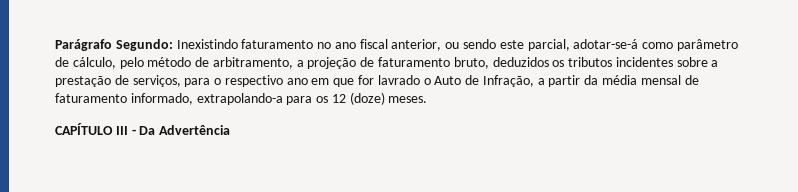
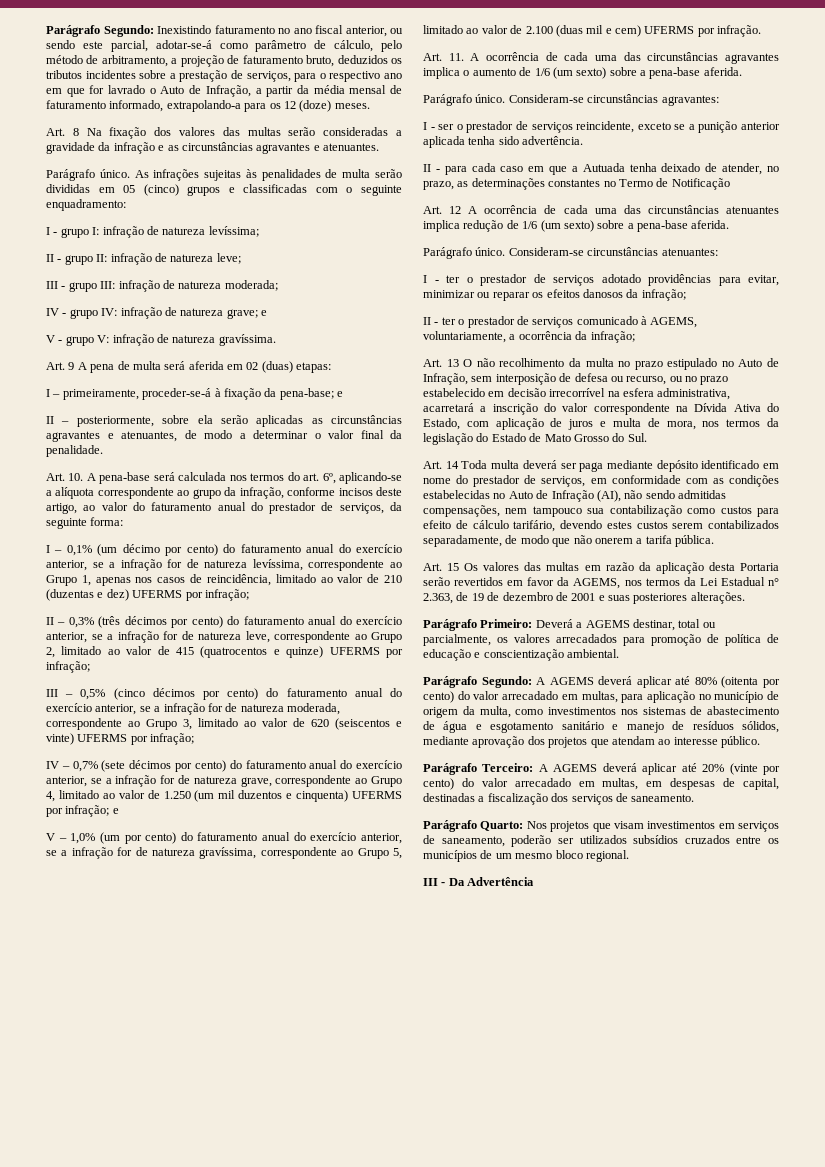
- CAPÍTULO III - Da Advertência
+ Art. 8 Na fixação dos valores das multas serão consideradas a gravidade da infração e as circunstâncias agravantes e atenuantes.
+ Parágrafo único. As infrações sujeitas às penalidades de multa serão divididas em 05 (cinco) grupos e classificadas com o seguinte enquadramento:
+ I - grupo I: infração de natureza levíssima;
+ II - grupo II: infração de natureza leve;
+ III - grupo III: infração de natureza moderada;
+ IV - grupo IV: infração de natureza grave; e
+ V - grupo V: infração de natureza gravíssima.
+ Art. 9 A pena de multa será aferida em 02 (duas) etapas:
+ I – primeiramente, proceder-se-á à fixação da pena-base; e
+ II – posteriormente, sobre ela serão aplicadas as circunstâncias agravantes e atenuantes, de modo a determinar o valor final da penalidade.
+ Art. 10. A pena-base será calculada nos termos do art. 6º, aplicando-se a alíquota correspondente ao grupo da infração, conforme incisos deste artigo, ao valor do faturamento anual do prestador de serviços, da seguinte forma:
+ I – 0,1% (um décimo por cento) do faturamento anual do exercício anterior, se a infração for de natureza levíssima, correspondente ao Grupo 1, apenas nos casos de reincidência, limitado ao valor de 210 (duzentas e dez) UFERMS por infração;
+ II – 0,3% (três décimos por cento) do faturamento anual do exercício anterior, se a infração for de natureza leve, correspondente ao Grupo 2, limitado ao valor de 415 (quatrocentos e quinze) UFERMS por infração;
+ III – 0,5% (cinco décimos por cento) do faturamento anual do exercício anterior, se a infração for de natureza moderada, correspondente ao Grupo 3, limitado ao valor de 620 (seiscentos e vinte) UFERMS por infração;
+ IV – 0,7% (sete décimos por cento) do faturamento anual do exercício anterior, se a infração for de natureza grave, correspondente ao Grupo 4, limitado ao valor de 1.250 (um mil duzentos e cinquenta) UFERMS por infração; e
+ V – 1,0% (um por cento) do faturamento anual do exercício anterior, se a infração for de natureza gravíssima, correspondente ao Grupo 5, limitado ao valor de 2.100 (duas mil e cem) UFERMS por infração.
+ Art. 11. A ocorrência de cada uma das circunstâncias agravantes implica o aumento de 1/6 (um sexto) sobre a pena-base aferida.
+ Parágrafo único. Consideram-se circunstâncias agravantes:
+ I - ser o prestador de serviços reincidente, exceto se a punição anterior aplicada tenha sido advertência.
+ II - para cada caso em que a Autuada tenha deixado de atender, no prazo, as determinações constantes no Termo de Notificação
+ Art. 12 A ocorrência de cada uma das circunstâncias atenuantes implica redução de 1/6 (um sexto) sobre a pena-base aferida.
+ Parágrafo único. Consideram-se circunstâncias atenuantes:
+ I - ter o prestador de serviços adotado providências para evitar, minimizar ou reparar os efeitos danosos da infração;
+ II - ter o prestador de serviços comunicado à AGEMS, voluntariamente, a ocorrência da infração;
+ Art. 13 O não recolhimento da multa no prazo estipulado no Auto de Infração, sem interposição de defesa ou recurso, ou no prazo estabelecido em decisão irrecorrível na esfera administrativa, acarretará a inscrição do valor correspondente na Dívida Ativa do Estado, com aplicação de juros e multa de mora, nos termos da legislação do Estado de Mato Grosso do Sul.
+ Art. 14 Toda multa deverá ser paga mediante depósito identificado em nome do prestador de serviços, em conformidade com as condições estabelecidas no Auto de Infração (AI), não sendo admitidas compensações, nem tampouco sua contabilização como custos para efeito de cálculo tarifário, devendo estes custos serem contabilizados separadamente, de modo que não onerem a tarifa pública.
+ Art. 15 Os valores das multas em razão da aplicação desta Portaria serão revertidos em favor da AGEMS, nos termos da Lei Estadual n° 2.363, de 19 de dezembro de 2001 e suas posteriores alterações.
+ Parágrafo Primeiro: Deverá a AGEMS destinar, total ou parcialmente, os valores arrecadados para promoção de política de educação e conscientização ambiental.
+ Parágrafo Segundo: A AGEMS deverá aplicar até 80% (oitenta por cento) do valor arrecadado em multas, para aplicação no município de origem da multa, como investimentos nos sistemas de abastecimento de água e esgotamento sanitário e manejo de resíduos sólidos, mediante aprovação dos projetos que atendam ao interesse público.
+ Parágrafo Terceiro: A AGEMS deverá aplicar até 20% (vinte por cento) do valor arrecadado em multas, em despesas de capital, destinadas a fiscalização dos serviços de saneamento.
+ Parágrafo Quarto: Nos projetos que visam investimentos em serviços de saneamento, poderão ser utilizados subsídios cruzados entre os municípios de um mesmo bloco regional.
+ III - Da Advertência

